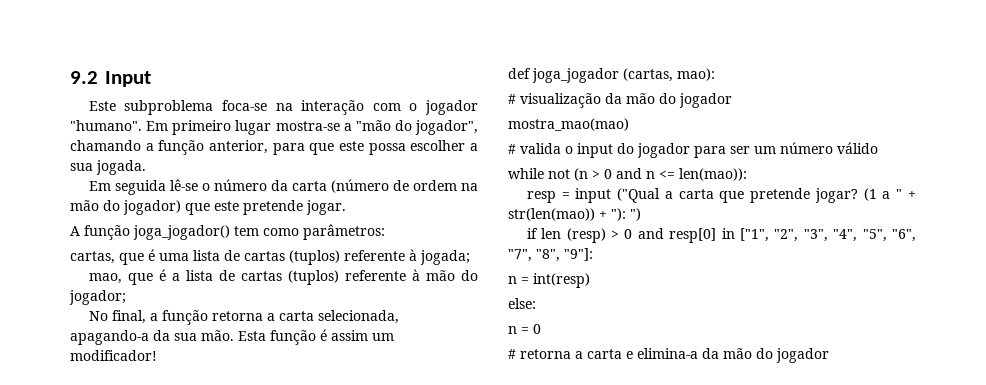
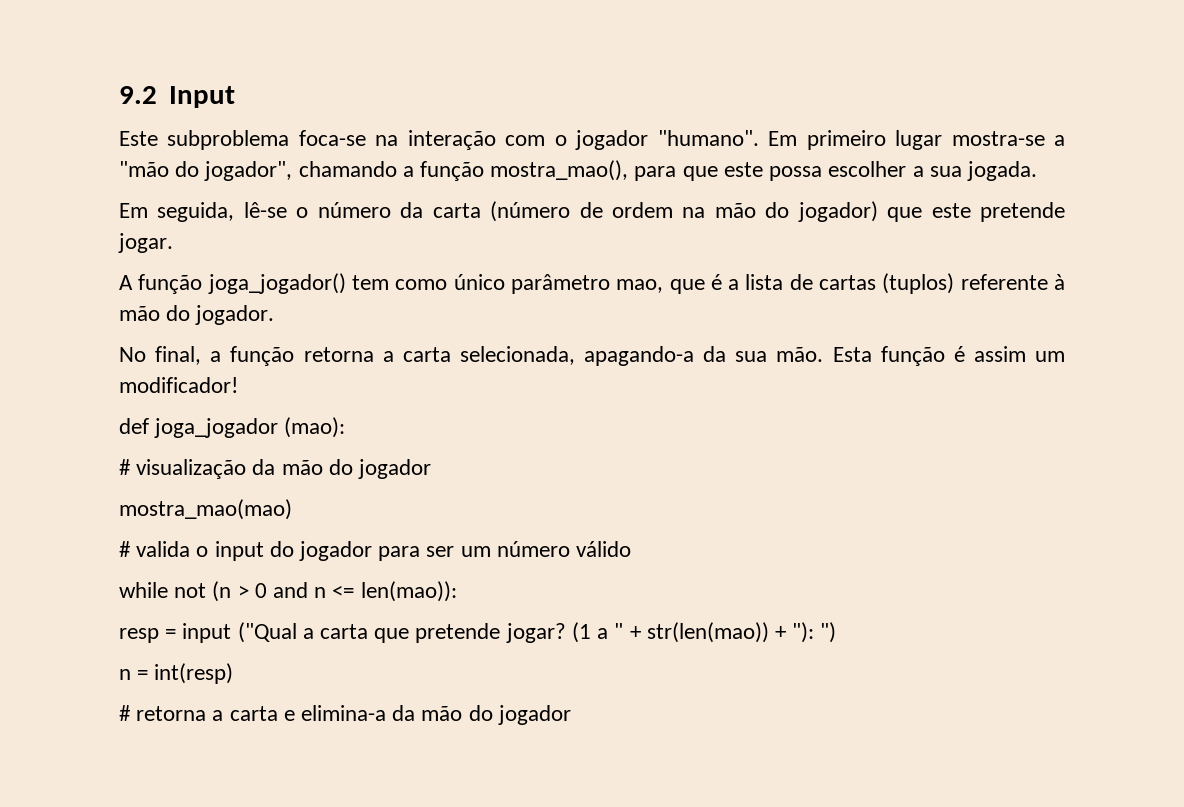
- Em primeiro lugar mostra-se a "mão do jogador", chamando a função anterior, para que este possa escolher a sua jogada.
+ Em primeiro lugar mostra-se a "mão do jogador", chamando a função mostra_mao(), para que este possa escolher a sua jogada.
- Em seguida lê-se o número da carta (número de ordem na mão do jogador) que este pretende jogar.
+ Em seguida, lê-se o número da carta (número de ordem na mão do jogador) que este pretende jogar.
- A função joga_jogador() tem como parâmetros:
- cartas, que é uma lista de cartas (tuplos) referente à jogada;
- mao, que é a lista de cartas (tuplos) referente à mão do jogador;
+ A função joga_jogador() tem como único parâmetro mao, que é a lista de cartas (tuplos) referente à mão do jogador.
- def joga_jogador (cartas, mao):
+ def joga_jogador (mao):
- if len (resp) > 0 and resp[0] in ["1", "2", "3", "4", "5", "6", "7", "8", "9"]:
- else:
- n = 0

